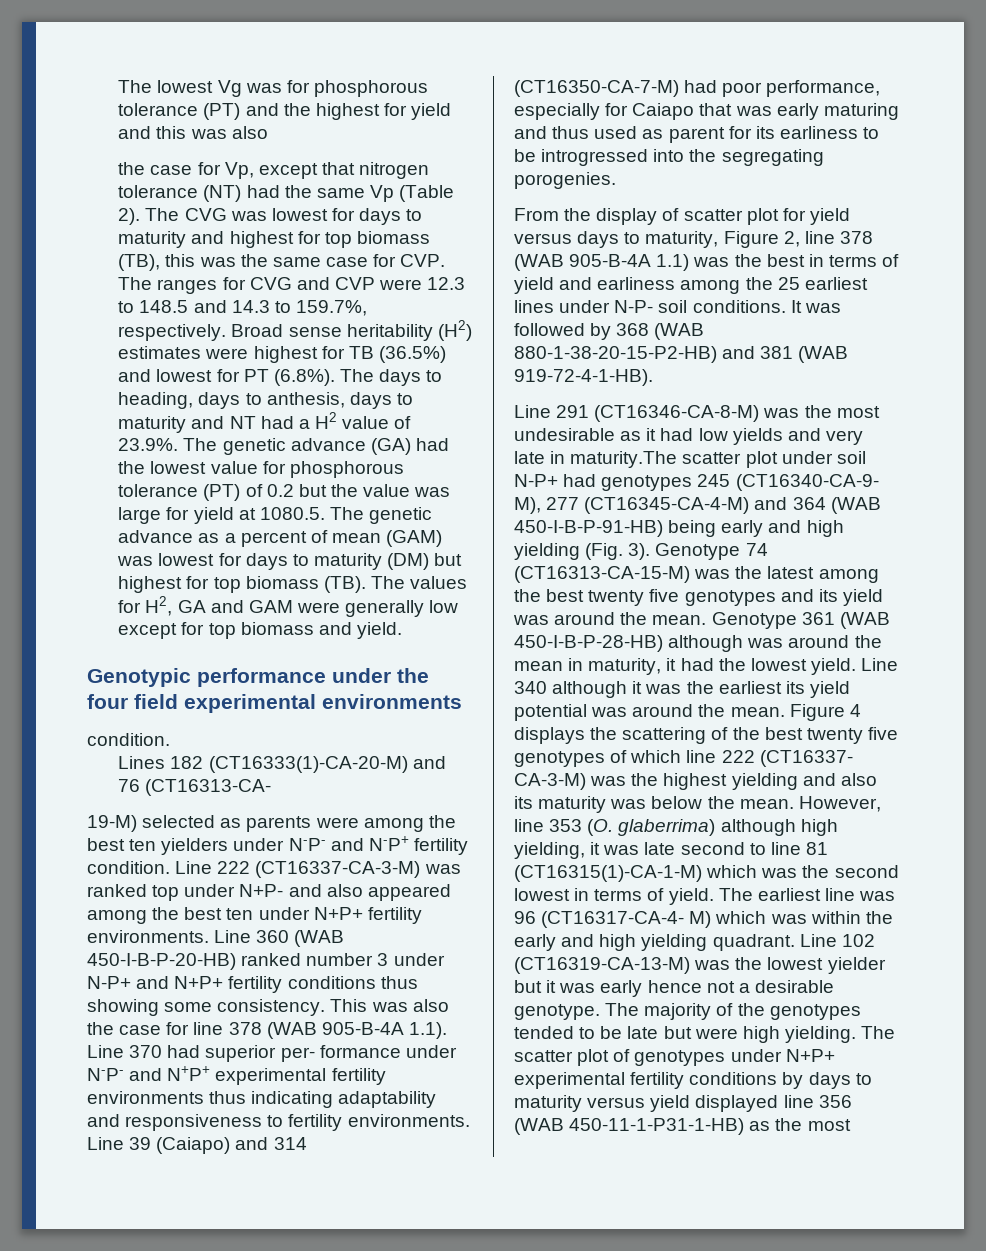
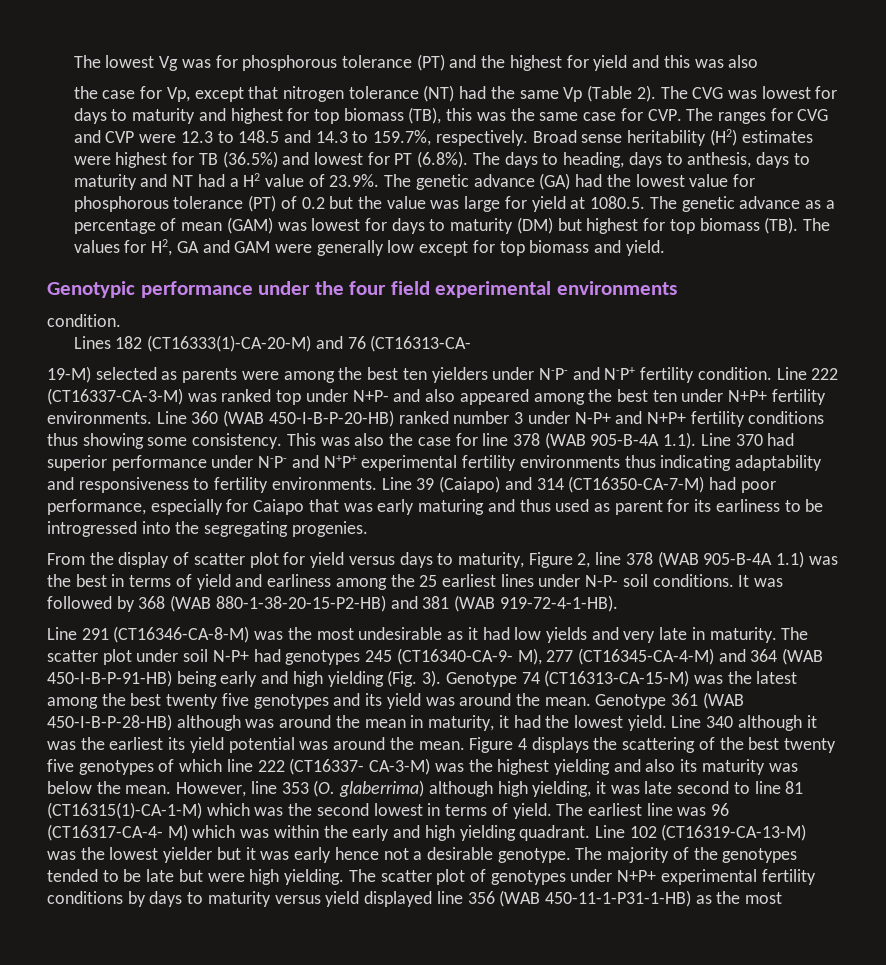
- Broad sense heritability (H2) estimates were highest for TB (36.5%) and lowest for PT (6.8%). The days to heading, days to anthesis, days to maturity and NT had a H2 value of 23.9%. The genetic advance (GA) had the lowest value for phosphorous tolerance (PT) of 0.2 but the value was large for yield at 1080.5. The genetic advance as a percent of mean (GAM) was lowest for days to maturity (DM) but highest for top biomass (TB). The values for H2, GA and GAM were generally low except for top biomass and yield.
+ Broad sense heritability (H2) estimates were highest for TB (36.5%) and lowest for PT (6.8%). The days to heading, days to anthesis, days to maturity and NT had a H2 value of 23.9%. The genetic advance (GA) had the lowest value for phosphorous tolerance (PT) of 0.2 but the value was large for yield at 1080.5. The genetic advance as a percentage of mean (GAM) was lowest for days to maturity (DM) but highest for top biomass (TB). The values for H2, GA and GAM were generally low except for top biomass and yield.
- This was also the case for line 378 (WAB 905-B-4A 1.1). Line 370 had superior per- formance under N-P- and N+P+ experimental fertility environments thus indicating adaptability and responsiveness to fertility environments.
+ This was also the case for line 378 (WAB 905-B-4A 1.1). Line 370 had superior performance under N-P- and N+P+ experimental fertility environments thus indicating adaptability and responsiveness to fertility environments.
- Line 39 (Caiapo) and 314 (CT16350-CA-7-M) had poor performance, especially for Caiapo that was early maturing and thus used as parent for its earliness to be introgressed into the segregating porogenies.
+ Line 39 (Caiapo) and 314 (CT16350-CA-7-M) had poor performance, especially for Caiapo that was early maturing and thus used as parent for its earliness to be introgressed into the segregating progenies.
- Line 291 (CT16346-CA-8-M) was the most undesirable as it had low yields and very late in maturity.The scatter plot under soil N-P+ had genotypes 245 (CT16340-CA-9- M), 277 (CT16345-CA-4-M) and 364 (WAB 450-I-B-P-91-HB) being early and high yielding (Fig. 3).
+ Line 291 (CT16346-CA-8-M) was the most undesirable as it had low yields and very late in maturity. The scatter plot under soil N-P+ had genotypes 245 (CT16340-CA-9- M), 277 (CT16345-CA-4-M) and 364 (WAB 450-I-B-P-91-HB) being early and high yielding (Fig. 3).

